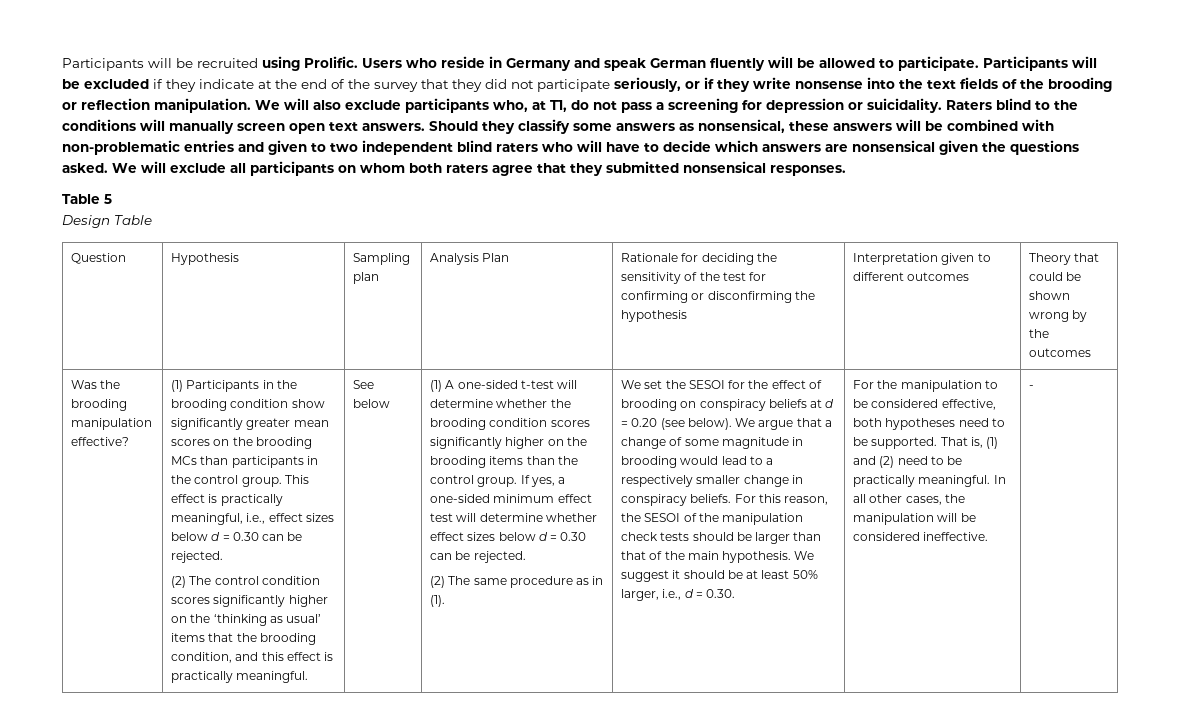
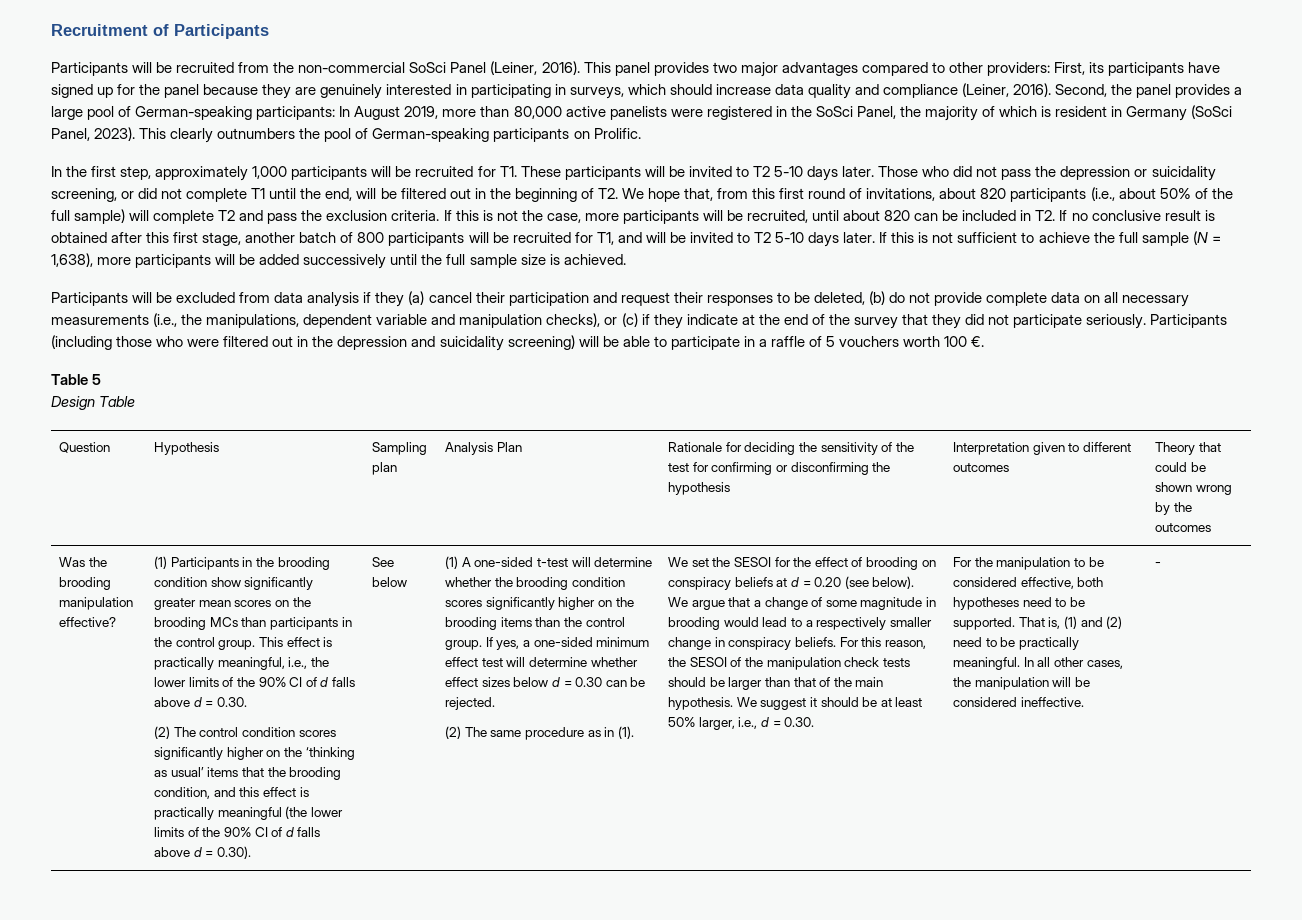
+ Recruitment of Participants
- Participants will be recruited using Prolific. Users who reside in Germany and speak German fluently will be allowed to participate. Participants will be excluded if they indicate at the end of the survey that they did not participate seriously, or if they write nonsense into the text fields of the brooding or reflection manipulation. We will also exclude participants who, at T1, do not pass a screening for depression or suicidality. Raters blind to the conditions will manually screen open text answers. Should they classify some answers as nonsensical, these answers will be combined with non-problematic entries and given to two independent blind raters who will have to decide which answers are nonsensical given the questions asked. We will exclude all participants on whom both raters agree that they submitted nonsensical responses.
+ Participants will be recruited from the non-commercial SoSci Panel (Leiner, 2016). This panel provides two major advantages compared to other providers: First, its participants have signed up for the panel because they are genuinely interested in participating in surveys, which should increase data quality and compliance (Leiner, 2016). Second, the panel provides a large pool of German-speaking participants: In August 2019, more than 80,000 active panelists were registered in the SoSci Panel, the majority of which is resident in Germany (SoSci Panel, 2023). This clearly outnumbers the pool of German-speaking participants on Prolific.
+ In the first step, approximately 1,000 participants will be recruited for T1. These participants will be invited to T2 5-10 days later. Those who did not pass the depression or suicidality screening, or did not complete T1 until the end, will be filtered out in the beginning of T2. We hope that, from this first round of invitations, about 820 participants (i.e., about 50% of the full sample) will complete T2 and pass the exclusion criteria. If this is not the case, more participants will be recruited, until about 820 can be included in T2. If no conclusive result is obtained after this first stage, another batch of 800 participants will be recruited for T1, and will be invited to T2 5-10 days later. If this is not sufficient to achieve the full sample (N = 1,638), more participants will be added successively until the full sample size is achieved.
+ Participants will be excluded from data analysis if they (a) cancel their participation and request their responses to be deleted, (b) do not provide complete data on all necessary measurements (i.e., the manipulations, dependent variable and manipulation checks), or (c) if they indicate at the end of the survey that they did not participate seriously. Participants (including those who were filtered out in the depression and suicidality screening) will be able to participate in a raffle of 5 vouchers worth 100 €.
- This effect is practically meaningful, i.e., effect sizes below d = 0.30 can be rejected.
+ This effect is practically meaningful, i.e., the lower limits of the 90% CI of d falls above d = 0.30.
- (2) The control condition scores significantly higher on the ‘thinking as usual’ items that the brooding condition, and this effect is practically meaningful.
+ (2) The control condition scores significantly higher on the ‘thinking as usual’ items that the brooding condition, and this effect is practically meaningful (the lower limits of the 90% CI of d falls above d = 0.30).

